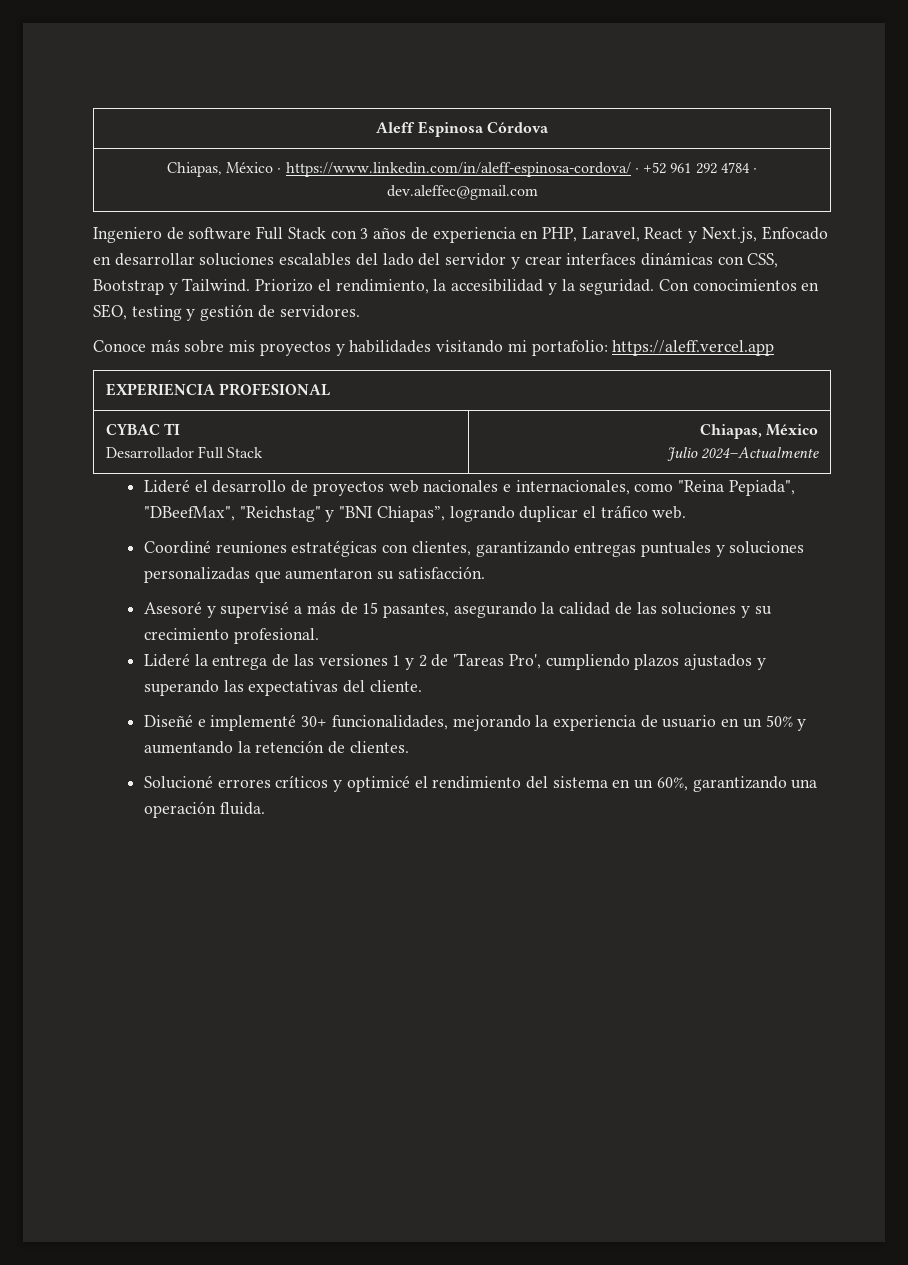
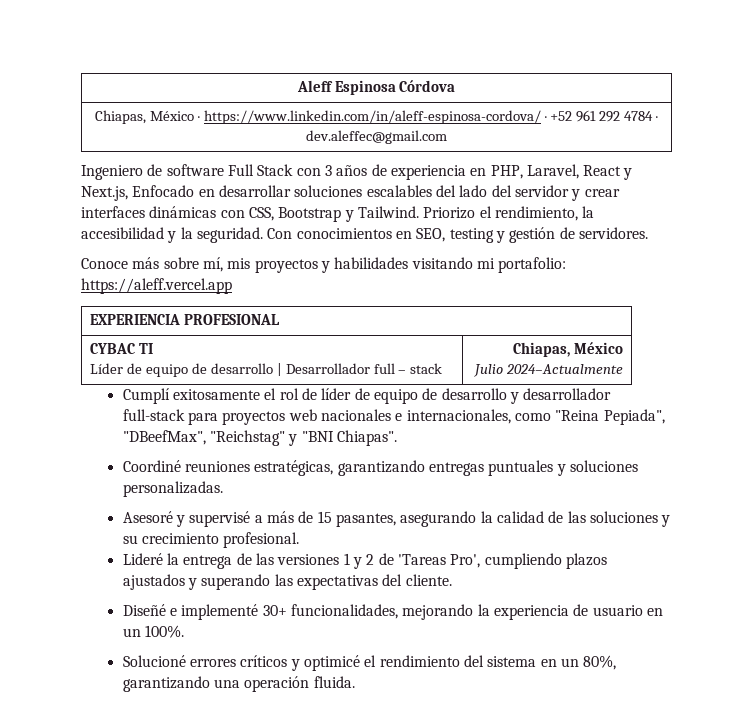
- Conoce más sobre mis proyectos y habilidades visitando mi portafolio: https://aleff.vercel.app
+ Conoce más sobre mí, mis proyectos y habilidades visitando mi portafolio: https://aleff.vercel.app
  CYBAC TI
- Desarrollador Full Stack | Chiapas, México
+ Líder de equipo de desarrollo | Desarrollador full – stack | Chiapas, México
  Julio 2024–Actualmente
- Lideré el desarrollo de proyectos web nacionales e internacionales, como "Reina Pepiada", "DBeefMax", "Reichstag" y "BNI Chiapas”, logrando duplicar el tráfico web.
+ Cumplí exitosamente el rol de líder de equipo de desarrollo y desarrollador full-stack para proyectos web nacionales e internacionales, como "Reina Pepiada", "DBeefMax", "Reichstag" y "BNI Chiapas".
- Coordiné reuniones estratégicas con clientes, garantizando entregas puntuales y soluciones personalizadas que aumentaron su satisfacción.
+ Coordiné reuniones estratégicas, garantizando entregas puntuales y soluciones personalizadas.
- Diseñé e implementé 30+ funcionalidades, mejorando la experiencia de usuario en un 50% y aumentando la retención de clientes.
+ Diseñé e implementé 30+ funcionalidades, mejorando la experiencia de usuario en un 100%.
- Solucioné errores críticos y optimicé el rendimiento del sistema en un 60%, garantizando una operación fluida.
+ Solucioné errores críticos y optimicé el rendimiento del sistema en un 80%, garantizando una operación fluida.

